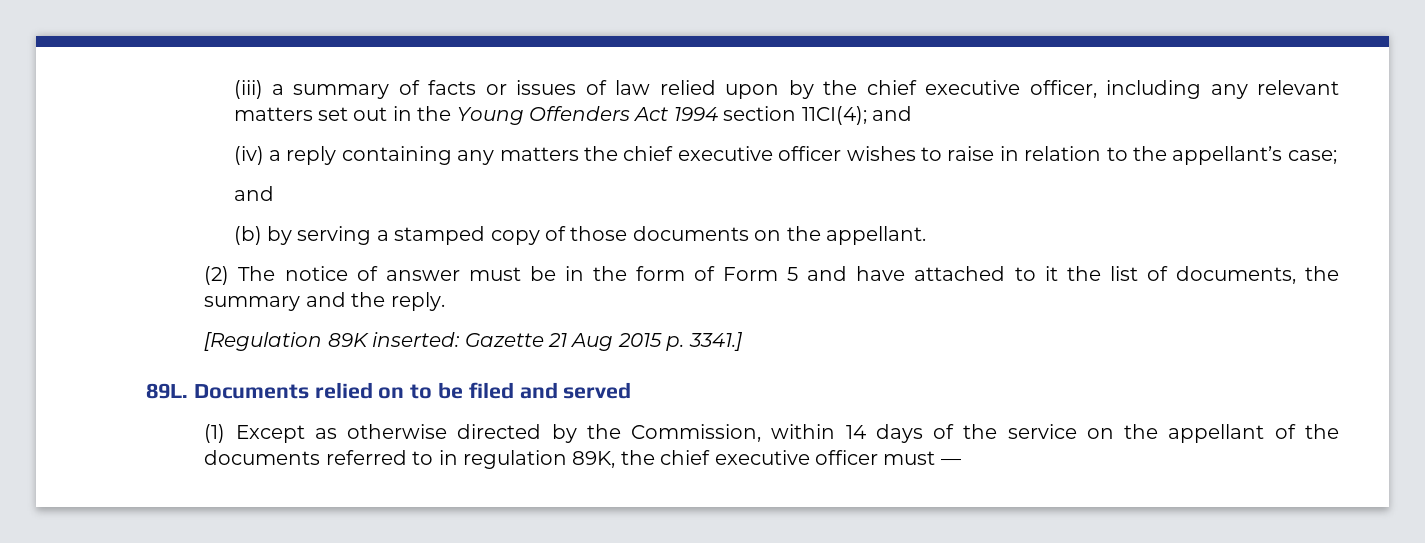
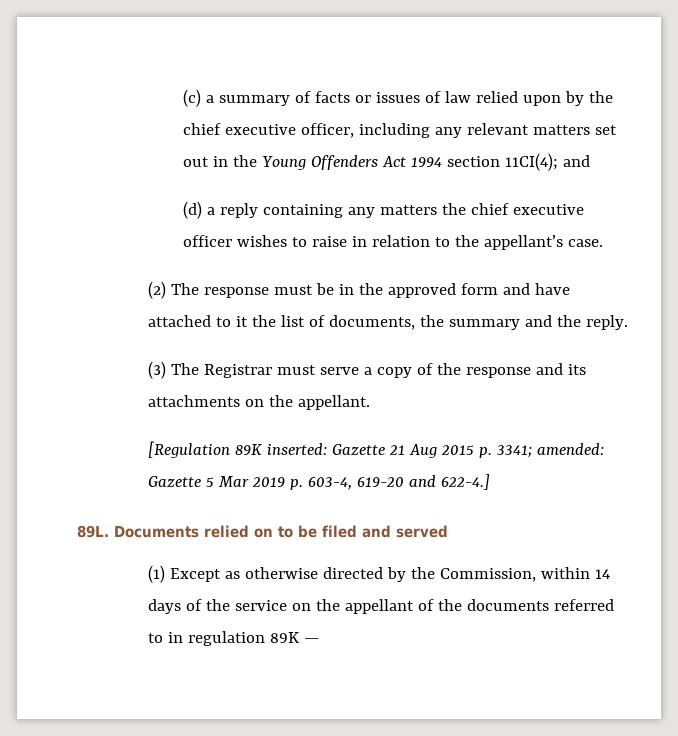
- (iii) a summary of facts or issues of law relied upon by the chief executive officer, including any relevant matters set out in the Young Offenders Act 1994 section 11CI(4); and
+ (c) a summary of facts or issues of law relied upon by the chief executive officer, including any relevant matters set out in the Young Offenders Act 1994 section 11CI(4); and
- (iv) a reply containing any matters the chief executive officer wishes to raise in relation to the appellant’s case;
- and
- (b) by serving a stamped copy of those documents on the appellant.
+ (d) a reply containing any matters the chief executive officer wishes to raise in relation to the appellant’s case.
- (2) The notice of answer must be in the form of Form 5 and have attached to it the list of documents, the summary and the reply.
+ (2) The response must be in the approved form and have attached to it the list of documents, the summary and the reply.
+ (3) The Registrar must serve a copy of the response and its attachments on the appellant.
- [Regulation 89K inserted: Gazette 21 Aug 2015 p. 3341.]
+ [Regulation 89K inserted: Gazette 21 Aug 2015 p. 3341; amended: Gazette 5 Mar 2019 p. 603-4, 619-20 and 622-4.]
- (1) Except as otherwise directed by the Commission, within 14 days of the service on the appellant of the documents referred to in regulation 89K, the chief executive officer must —
+ (1) Except as otherwise directed by the Commission, within 14 days of the service on the appellant of the documents referred to in regulation 89K —

